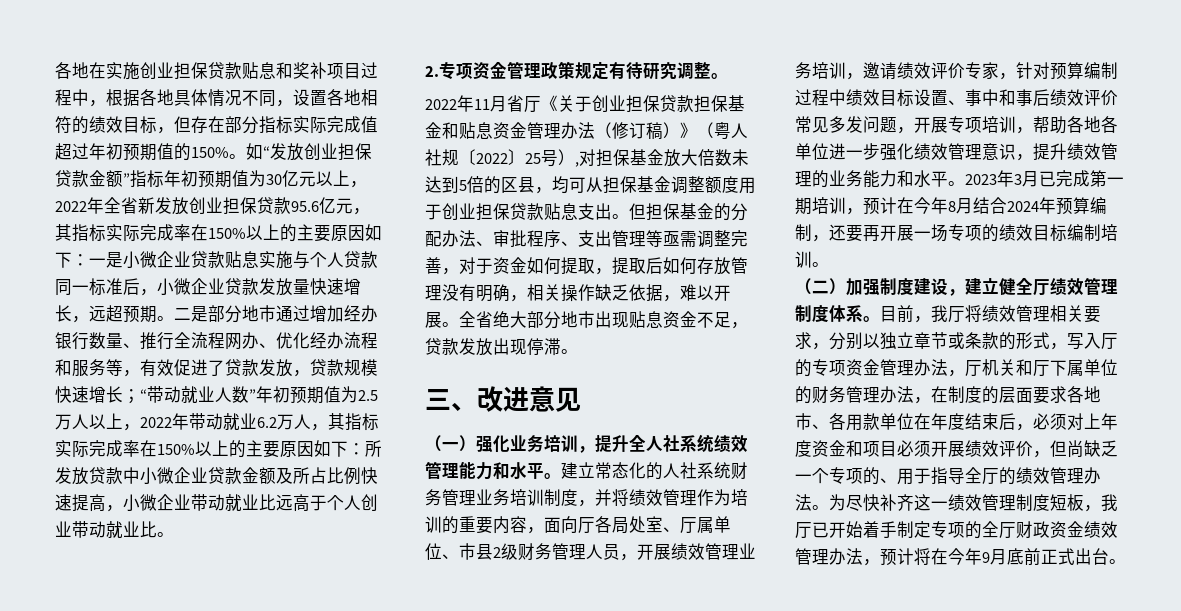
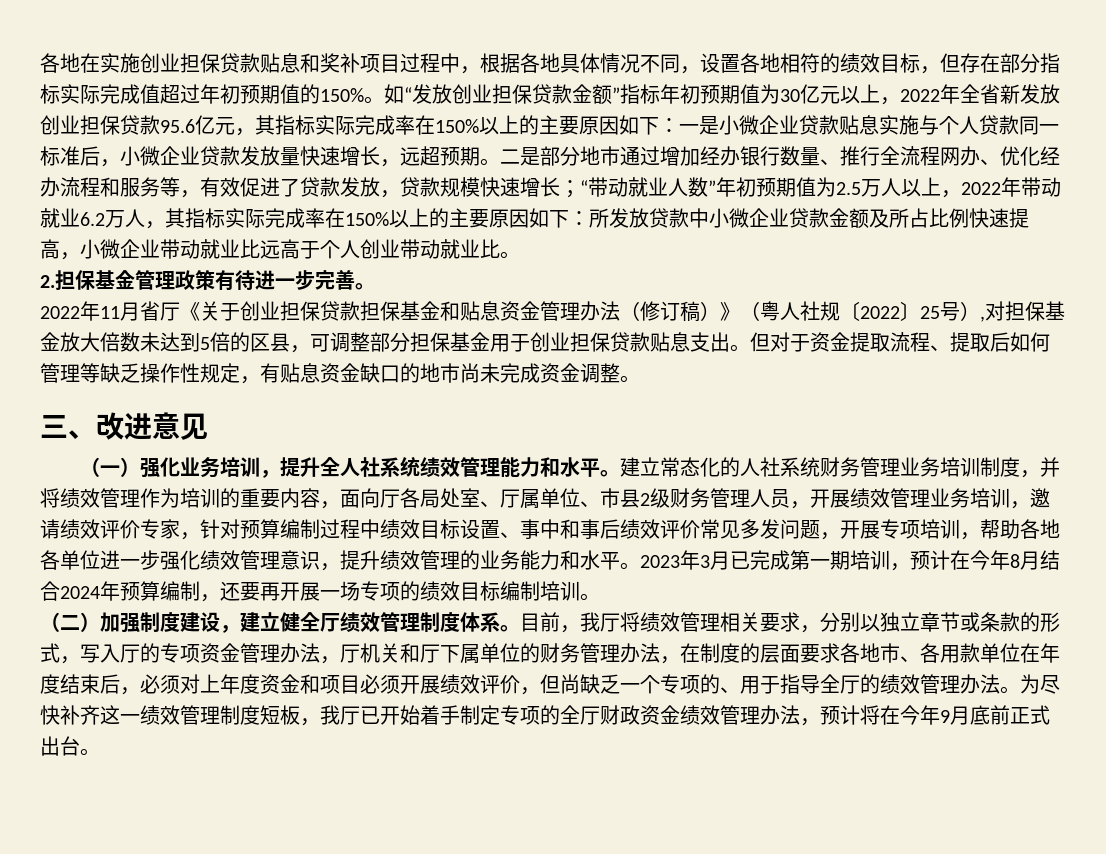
- 2.专项资金管理政策规定有待研究调整。
+ 2.担保基金管理政策有待进一步完善。
- 2022年11月省厅《关于创业担保贷款担保基金和贴息资金管理办法（修订稿）》（粤人社规〔2022〕25号）,对担保基金放大倍数未达到5倍的区县，均可从担保基金调整额度用于创业担保贷款贴息支出。
+ 2022年11月省厅《关于创业担保贷款担保基金和贴息资金管理办法（修订稿）》（粤人社规〔2022〕25号）,对担保基金放大倍数未达到5倍的区县，可调整部分担保基金用于创业担保贷款贴息支出。
- 但担保基金的分配办法、审批程序、支出管理等亟需调整完善，对于资金如何提取，提取后如何存放管理没有明确，相关操作缺乏依据，难以开展。全省绝大部分地市出现贴息资金不足，贷款发放出现停滞。
+ 但对于资金提取流程、提取后如何管理等缺乏操作性规定，有贴息资金缺口的地市尚未完成资金调整。

